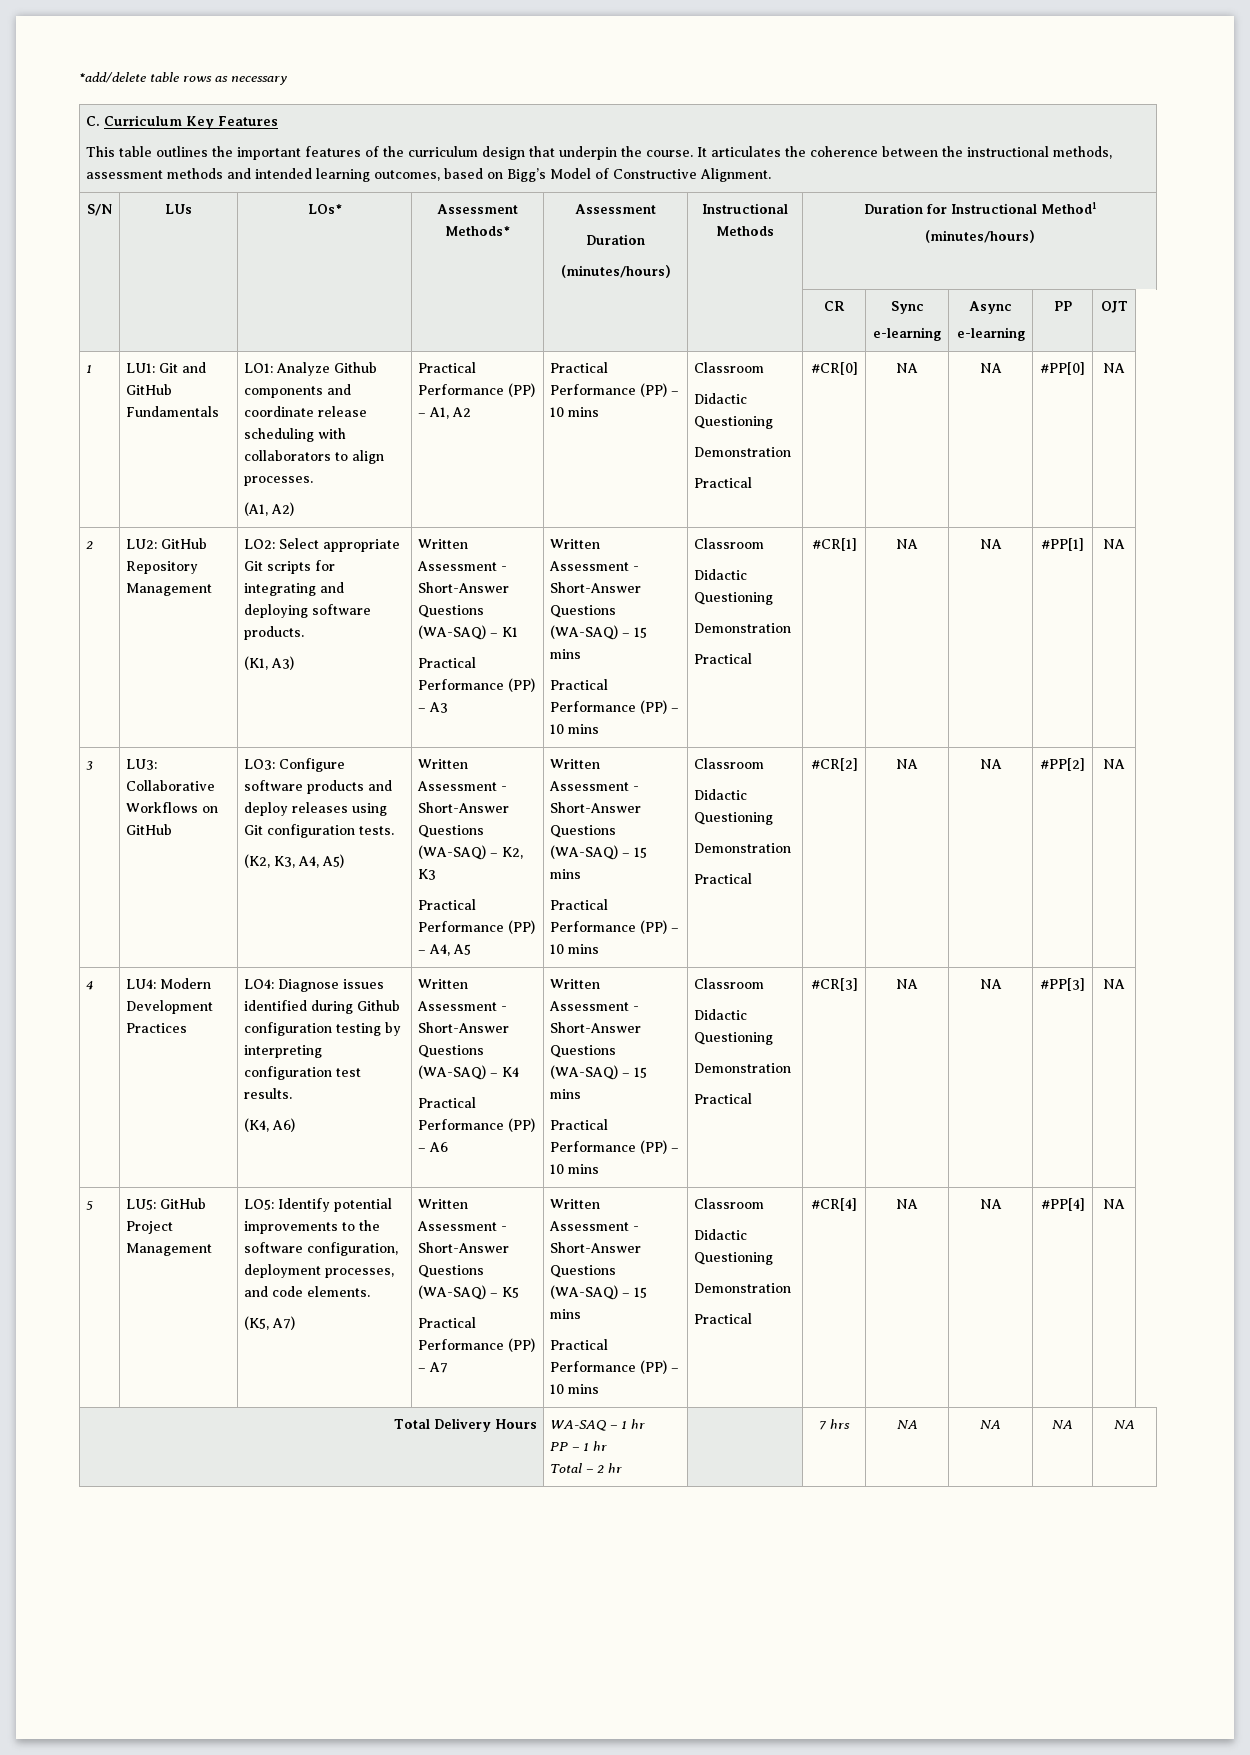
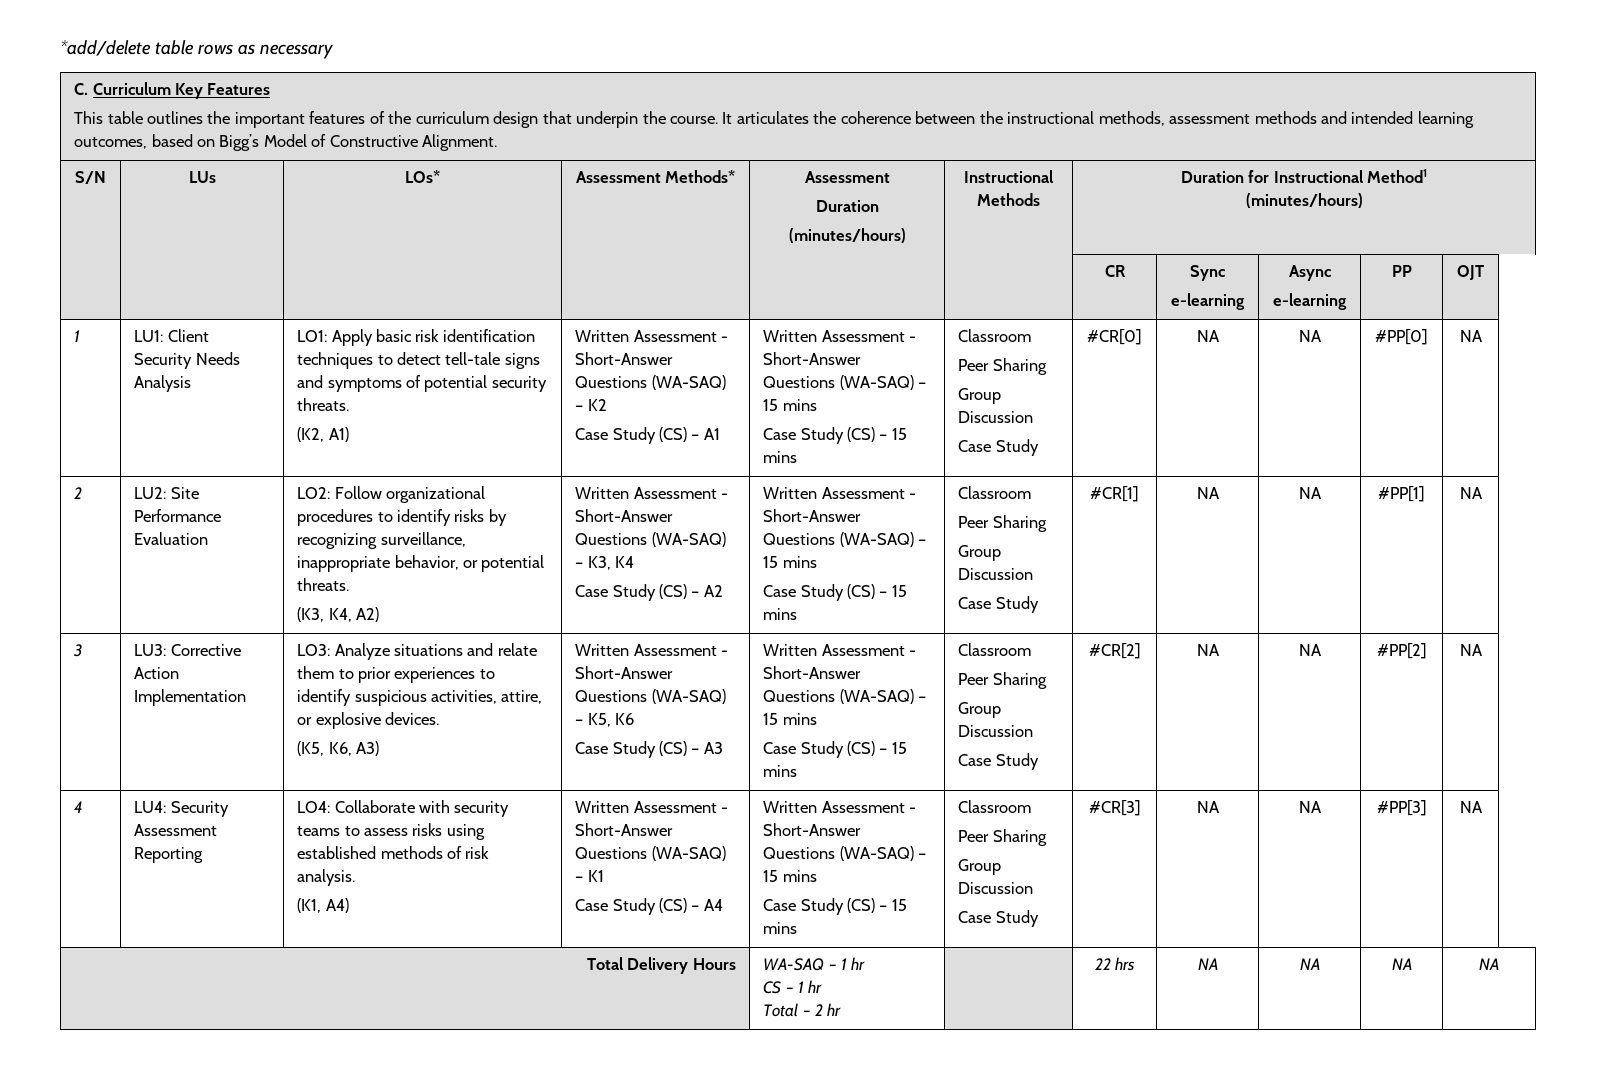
- LU1: Git and GitHub Fundamentals | LO1: Analyze Github components and coordinate release scheduling with collaborators to align processes.
- (A1, A2) | Practical Performance (PP) – A1, A2 | Practical Performance (PP) – 10 mins | Classroom
- Didactic Questioning
- Demonstration
- Practical
+ LU1: Client Security Needs Analysis | LO1: Apply basic risk identification techniques to detect tell-tale signs and symptoms of potential security threats.
+ (K2, A1) | Written Assessment - Short-Answer Questions (WA-SAQ) – K2
+ Case Study (CS) – A1 | Written Assessment - Short-Answer Questions (WA-SAQ) – 15 mins
+ Case Study (CS) – 15 mins | Classroom
+ Peer Sharing
+ Group Discussion
+ Case Study
- LU2: GitHub Repository Management | LO2: Select appropriate Git scripts for integrating and deploying software products.
- (K1, A3) | Written Assessment - Short-Answer Questions (WA-SAQ) – K1
- Practical Performance (PP) – A3 | Written Assessment - Short-Answer Questions (WA-SAQ) – 15 mins
- Practical Performance (PP) – 10 mins | Classroom
- Didactic Questioning
- Demonstration
- Practical
+ LU2: Site Performance Evaluation | LO2: Follow organizational procedures to identify risks by recognizing surveillance, inappropriate behavior, or potential threats.
+ (K3, K4, A2) | Written Assessment - Short-Answer Questions (WA-SAQ) – K3, K4
+ Case Study (CS) – A2 | Written Assessment - Short-Answer Questions (WA-SAQ) – 15 mins
+ Case Study (CS) – 15 mins | Classroom
+ Peer Sharing
+ Group Discussion
+ Case Study
- LU3: Collaborative Workflows on GitHub | LO3: Configure software products and deploy releases using Git configuration tests.
- (K2, K3, A4, A5) | Written Assessment - Short-Answer Questions (WA-SAQ) – K2, K3
- Practical Performance (PP) – A4, A5 | Written Assessment - Short-Answer Questions (WA-SAQ) – 15 mins
- Practical Performance (PP) – 10 mins | Classroom
- Didactic Questioning
- Demonstration
- Practical
+ LU3: Corrective Action Implementation | LO3: Analyze situations and relate them to prior experiences to identify suspicious activities, attire, or explosive devices.
+ (K5, K6, A3) | Written Assessment - Short-Answer Questions (WA-SAQ) – K5, K6
+ Case Study (CS) – A3 | Written Assessment - Short-Answer Questions (WA-SAQ) – 15 mins
+ Case Study (CS) – 15 mins | Classroom
+ Peer Sharing
+ Group Discussion
+ Case Study
- LU4: Modern Development Practices | LO4: Diagnose issues identified during Github configuration testing by interpreting configuration test results.
- (K4, A6) | Written Assessment - Short-Answer Questions (WA-SAQ) – K4
- Practical Performance (PP) – A6 | Written Assessment - Short-Answer Questions (WA-SAQ) – 15 mins
- Practical Performance (PP) – 10 mins | Classroom
- Didactic Questioning
- Demonstration
- Practical
+ LU4: Security Assessment Reporting | LO4: Collaborate with security teams to assess risks using established methods of risk analysis.
+ (K1, A4) | Written Assessment - Short-Answer Questions (WA-SAQ) – K1
+ Case Study (CS) – A4 | Written Assessment - Short-Answer Questions (WA-SAQ) – 15 mins
+ Case Study (CS) – 15 mins | Classroom
+ Peer Sharing
+ Group Discussion
+ Case Study
- 5 | LU5: GitHub Project Management | LO5: Identify potential improvements to the software configuration, deployment processes, and code elements.
- (K5, A7) | Written Assessment - Short-Answer Questions (WA-SAQ) – K5
- Practical Performance (PP) – A7 | Written Assessment - Short-Answer Questions (WA-SAQ) – 15 mins
- Practical Performance (PP) – 10 mins | Classroom
- Didactic Questioning
- Demonstration
- Practical | #CR[4] | NA | NA | #PP[4] | NA
  Total Delivery Hours | WA-SAQ – 1 hr
- PP – 1 hr
- Total – 2 hr | | 7 hrs | NA | NA | NA | NA
+ CS – 1 hr
+ Total – 2 hr | | 22 hrs | NA | NA | NA | NA

